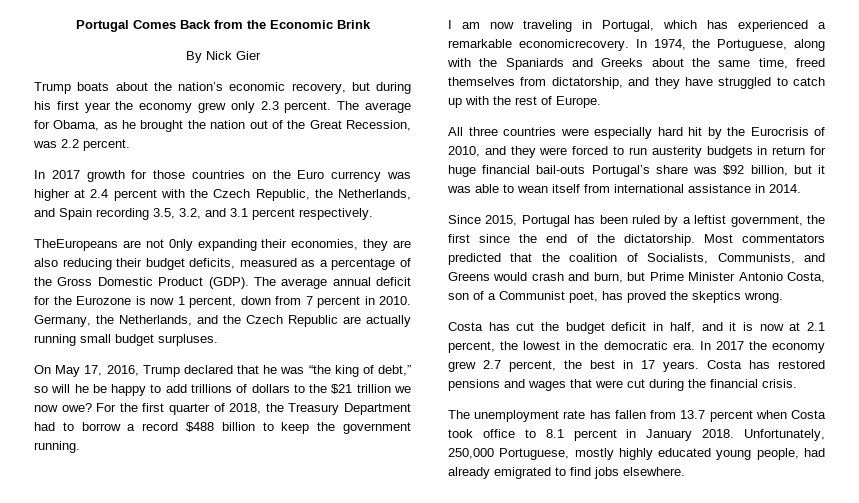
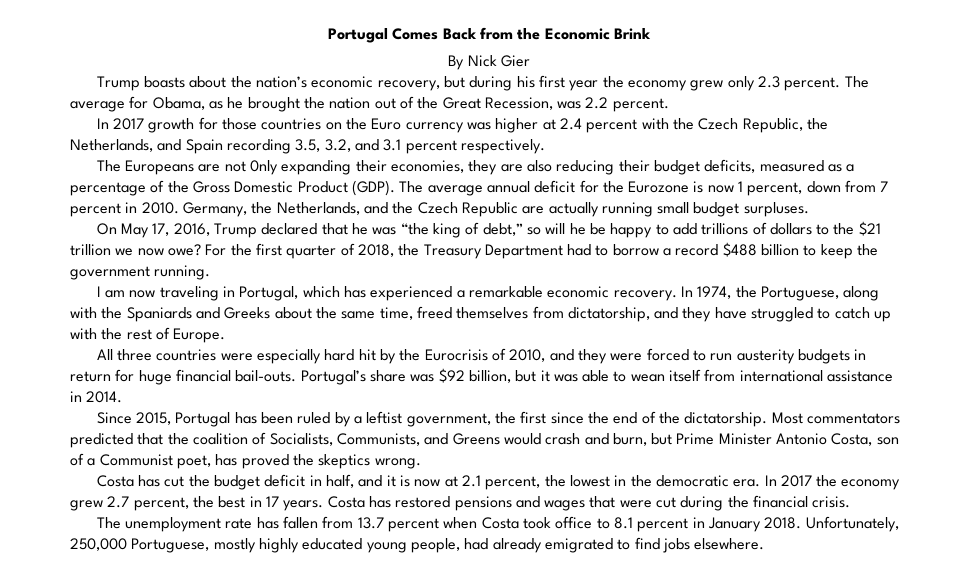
- Trump boats about the nation’s economic recovery, but during his first year the economy grew only 2.3 percent.
+ Trump boasts about the nation’s economic recovery, but during his first year the economy grew only 2.3 percent.
- TheEuropeans are not 0nly expanding their economies, they are also reducing their budget deficits, measured as a percentage of the Gross Domestic Product (GDP).
+ The Europeans are not 0nly expanding their economies, they are also reducing their budget deficits, measured as a percentage of the Gross Domestic Product (GDP).
- I am now traveling in Portugal, which has experienced a remarkable economicrecovery.
+ I am now traveling in Portugal, which has experienced a remarkable economic recovery.
- All three countries were especially hard hit by the Eurocrisis of 2010, and they were forced to run austerity budgets in return for huge financial bail-outs Portugal’s share was $92 billion, but it was able to wean itself from international assistance in 2014.
+ All three countries were especially hard hit by the Eurocrisis of 2010, and they were forced to run austerity budgets in return for huge financial bail-outs. Portugal’s share was $92 billion, but it was able to wean itself from international assistance in 2014.

